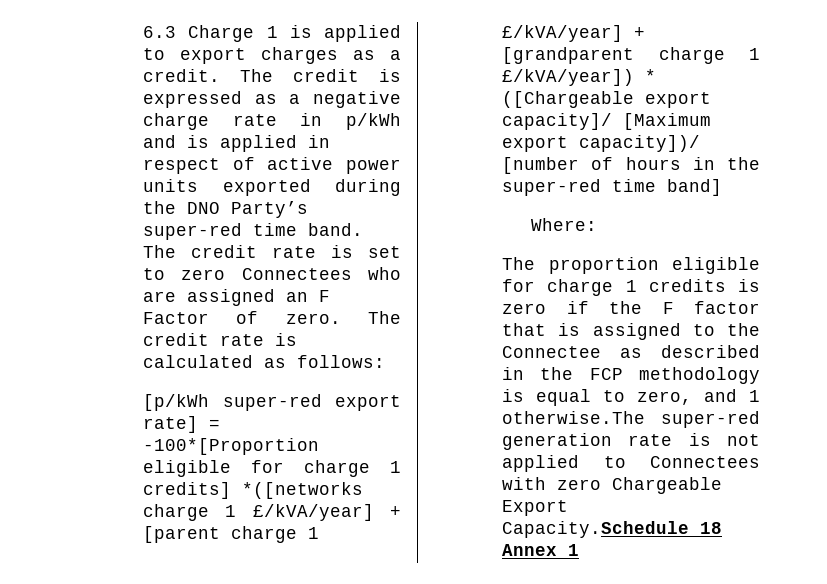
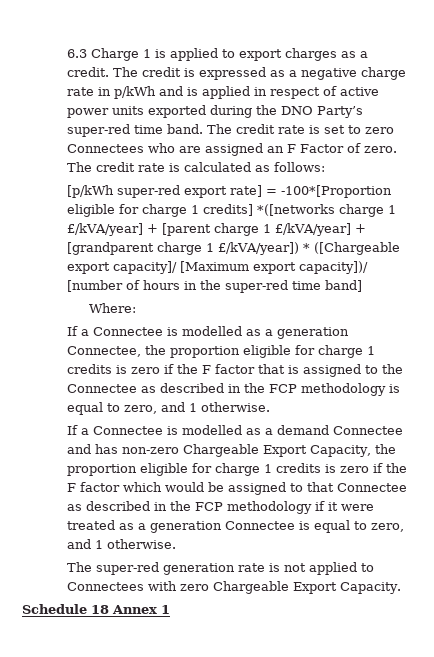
- The proportion eligible for charge 1 credits is zero if the F factor that is assigned to the Connectee as described in the FCP methodology is equal to zero, and 1 otherwise.The super-red generation rate is not applied to Connectees with zero Chargeable Export Capacity.Schedule 18 Annex 1
+ If a Connectee is modelled as a generation Connectee, the proportion eligible for charge 1 credits is zero if the F factor that is assigned to the Connectee as described in the FCP methodology is equal to zero, and 1 otherwise.
+ If a Connectee is modelled as a demand Connectee and has non-zero Chargeable Export Capacity, the proportion eligible for charge 1 credits is zero if the F factor which would be assigned to that Connectee as described in the FCP methodology if it were treated as a generation Connectee is equal to zero, and 1 otherwise.
+ The super-red generation rate is not applied to Connectees with zero Chargeable Export Capacity.
+ Schedule 18 Annex 1

